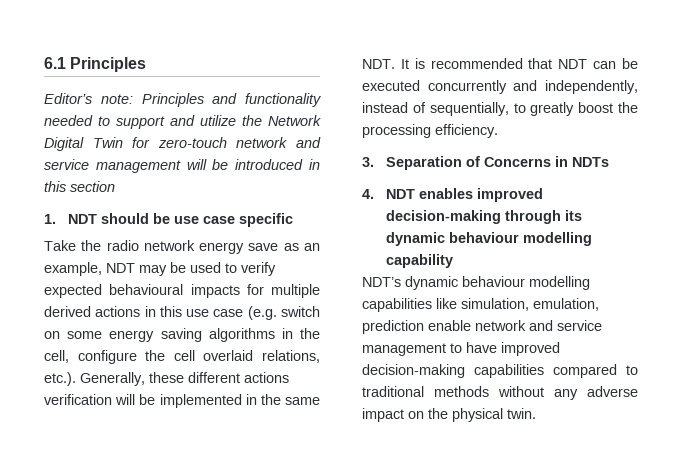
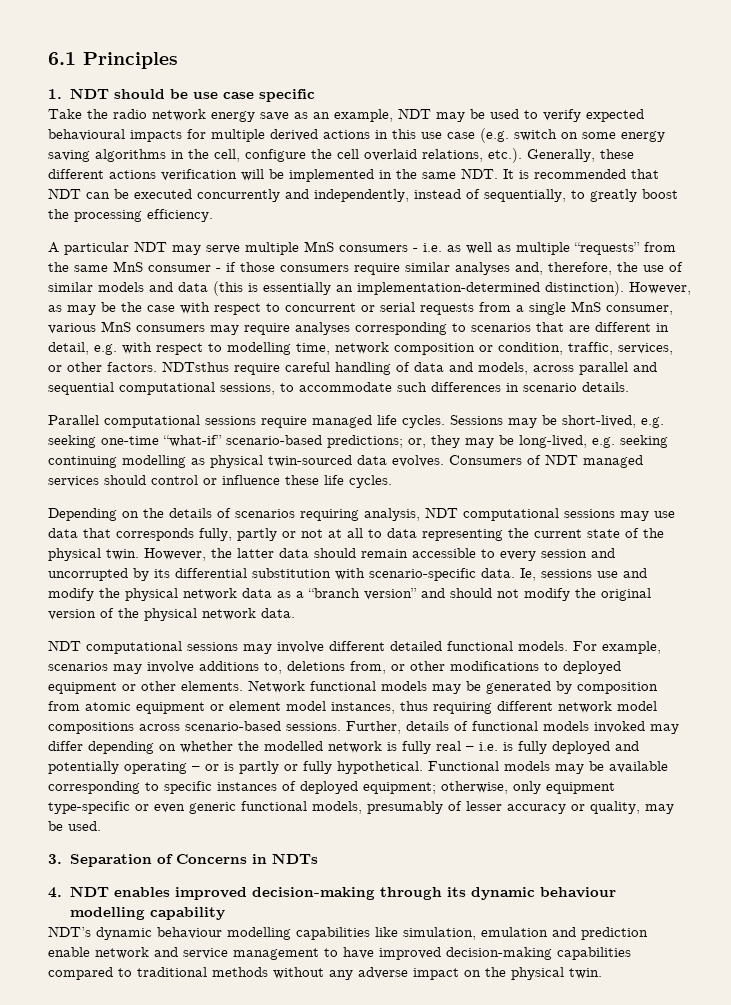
- Editor’s note: Principles and functionality needed to support and utilize the Network Digital Twin for zero-touch network and service management will be introduced in this section
+ A particular NDT may serve multiple MnS consumers - i.e. as well as multiple “requests” from the same MnS consumer - if those consumers require similar analyses and, therefore, the use of similar models and data (this is essentially an implementation-determined distinction). However, as may be the case with respect to concurrent or serial requests from a single MnS consumer, various MnS consumers may require analyses corresponding to scenarios that are different in detail, e.g. with respect to modelling time, network composition or condition, traffic, services, or other factors. NDTsthus require careful handling of data and models, across parallel and sequential computational sessions, to accommodate such differences in scenario details.
+ Parallel computational sessions require managed life cycles. Sessions may be short-lived, e.g. seeking one-time “what-if” scenario-based predictions; or, they may be long-lived, e.g. seeking continuing modelling as physical twin-sourced data evolves. Consumers of NDT managed services should control or influence these life cycles.
+ Depending on the details of scenarios requiring analysis, NDT computational sessions may use data that corresponds fully, partly or not at all to data representing the current state of the physical twin. However, the latter data should remain accessible to every session and uncorrupted by its differential substitution with scenario-specific data. Ie, sessions use and modify the physical network data as a “branch version” and should not modify the original version of the physical network data.
+ NDT computational sessions may involve different detailed functional models. For example, scenarios may involve additions to, deletions from, or other modifications to deployed equipment or other elements. Network functional models may be generated by composition from atomic equipment or element model instances, thus requiring different network model compositions across scenario-based sessions. Further, details of functional models invoked may differ depending on whether the modelled network is fully real – i.e. is fully deployed and potentially operating – or is partly or fully hypothetical. Functional models may be available corresponding to specific instances of deployed equipment; otherwise, only equipment type-specific or even generic functional models, presumably of lesser accuracy or quality, may be used.
- NDT’s dynamic behaviour modelling capabilities like simulation, emulation, prediction enable network and service management to have improved decision-making capabilities compared to traditional methods without any adverse impact on the physical twin.
+ NDT’s dynamic behaviour modelling capabilities like simulation, emulation and prediction enable network and service management to have improved decision-making capabilities compared to traditional methods without any adverse impact on the physical twin.

